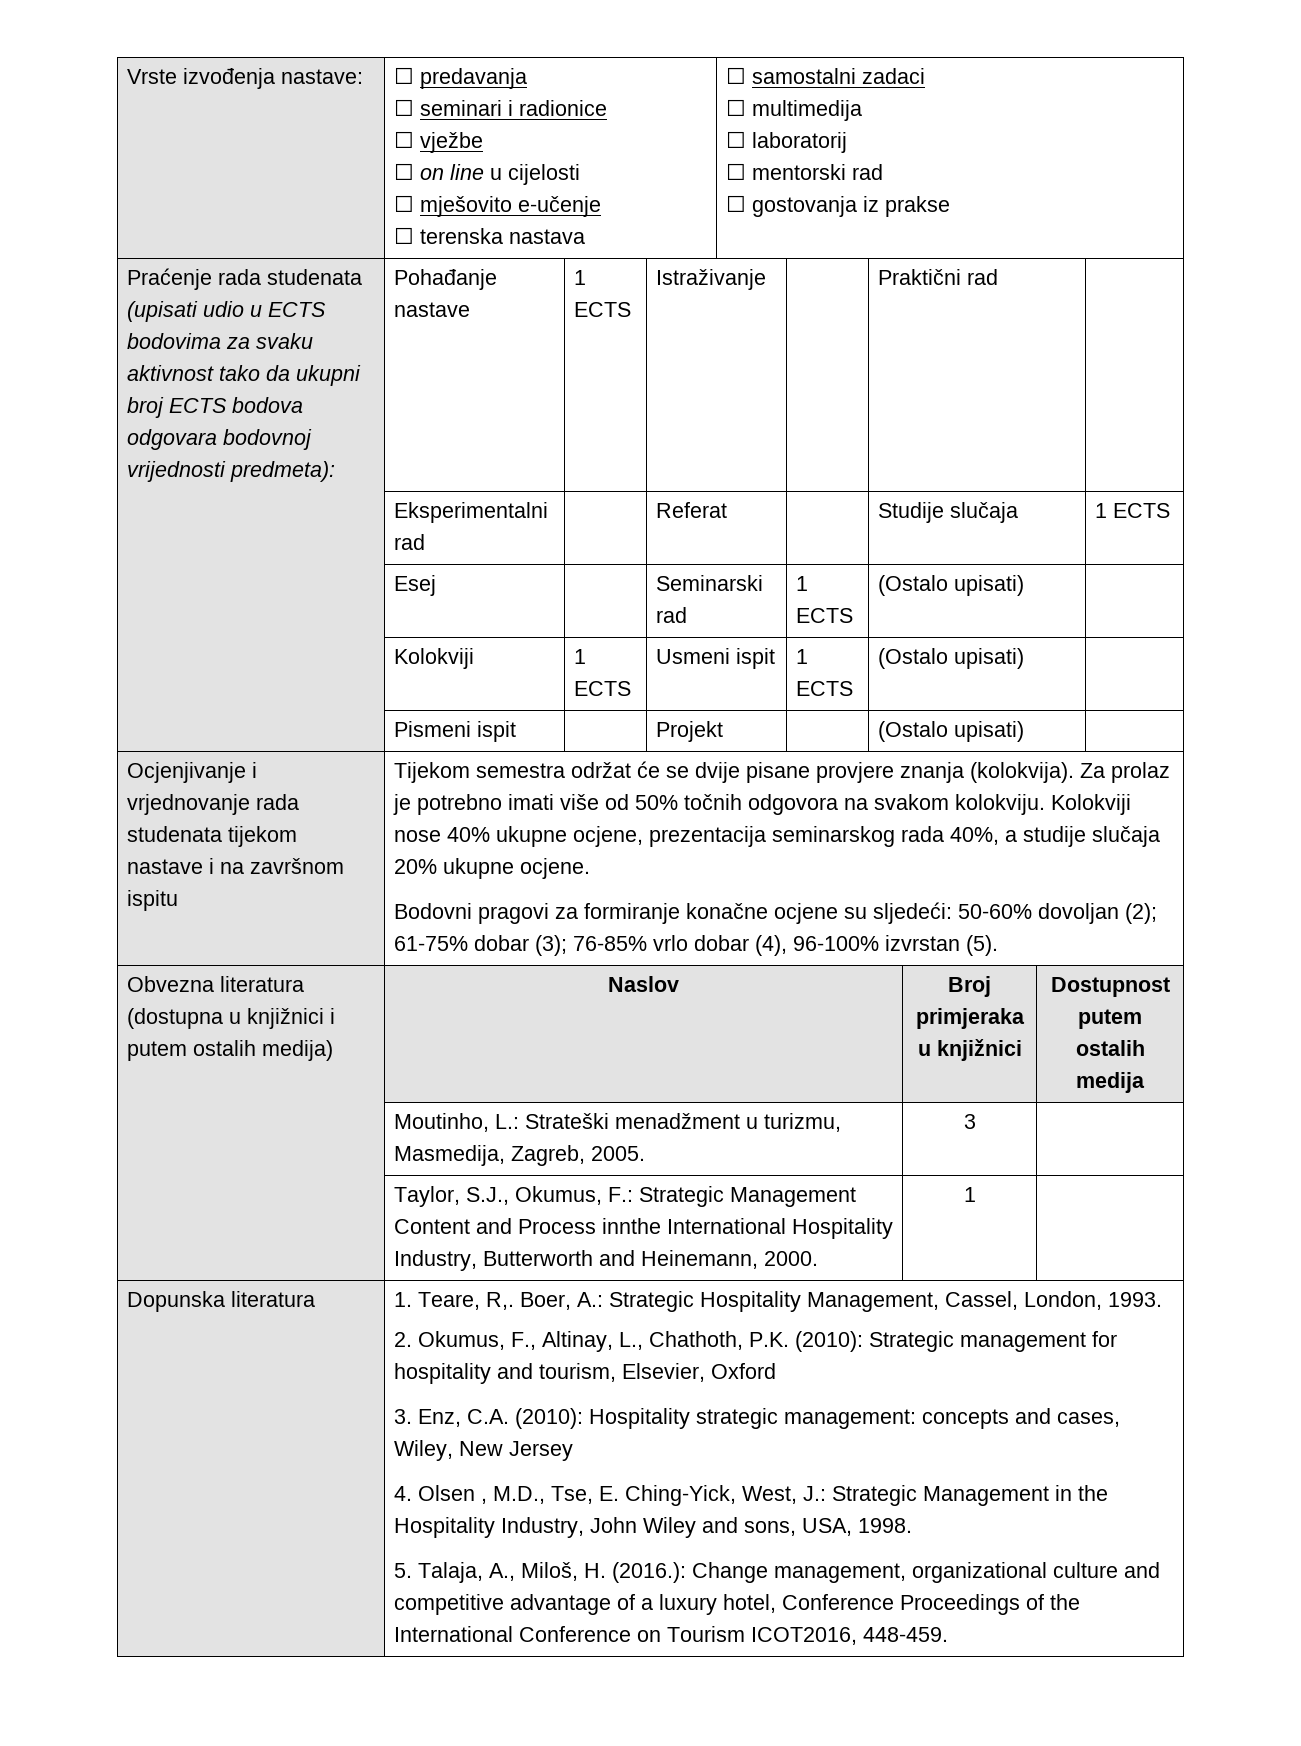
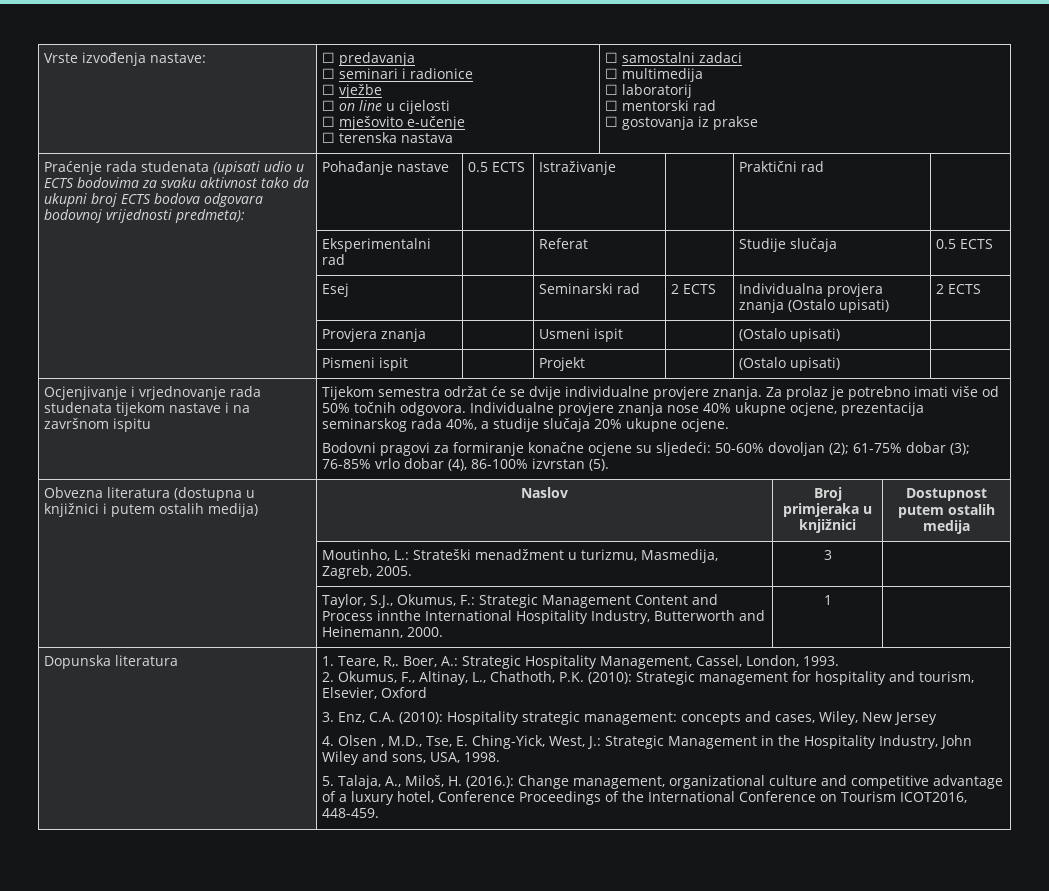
- Praćenje rada studenata (upisati udio u ECTS bodovima za svaku aktivnost tako da ukupni broj ECTS bodova odgovara bodovnoj vrijednosti predmeta): | Pohađanje nastave | 1 ECTS | Istraživanje | | Praktični rad |
+ Praćenje rada studenata (upisati udio u ECTS bodovima za svaku aktivnost tako da ukupni broj ECTS bodova odgovara bodovnoj vrijednosti predmeta): | Pohađanje nastave | 0.5 ECTS | Istraživanje | | Praktični rad |
- | Eksperimentalni rad | | Referat | | Studije slučaja | 1 ECTS
+ | Eksperimentalni rad | | Referat | | Studije slučaja | 0.5 ECTS
- | Esej | | Seminarski rad | 1 ECTS | (Ostalo upisati) |
- | Kolokviji | 1 ECTS | Usmeni ispit | 1 ECTS | (Ostalo upisati) |
+ | Esej | | Seminarski rad | 2 ECTS | Individualna provjera znanja (Ostalo upisati) | 2 ECTS
+ | Provjera znanja | | Usmeni ispit | | (Ostalo upisati) |
- Tijekom semestra održat će se dvije pisane provjere znanja (kolokvija).
+ Tijekom semestra održat će se dvije individualne provjere znanja.
- Za prolaz je potrebno imati više od 50% točnih odgovora na svakom kolokviju. Kolokviji nose 40% ukupne ocjene, prezentacija seminarskog rada 40%, a studije slučaja 20% ukupne ocjene.
+ Za prolaz je potrebno imati više od 50% točnih odgovora. Individualne provjere znanja nose 40% ukupne ocjene, prezentacija seminarskog rada 40%, a studije slučaja 20% ukupne ocjene.
- Bodovni pragovi za formiranje konačne ocjene su sljedeći: 50-60% dovoljan (2); 61-75% dobar (3); 76-85% vrlo dobar (4), 96-100% izvrstan (5).
+ Bodovni pragovi za formiranje konačne ocjene su sljedeći: 50-60% dovoljan (2); 61-75% dobar (3); 76-85% vrlo dobar (4), 86-100% izvrstan (5).

